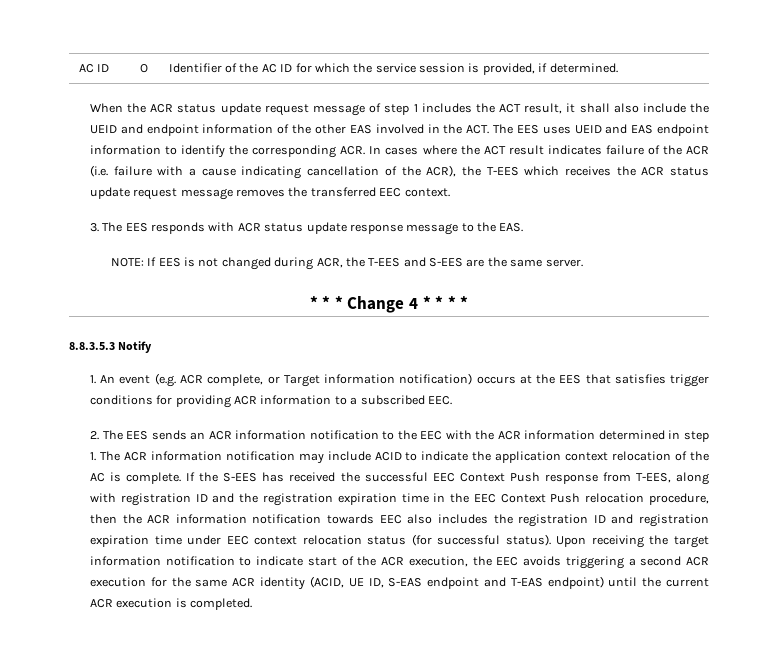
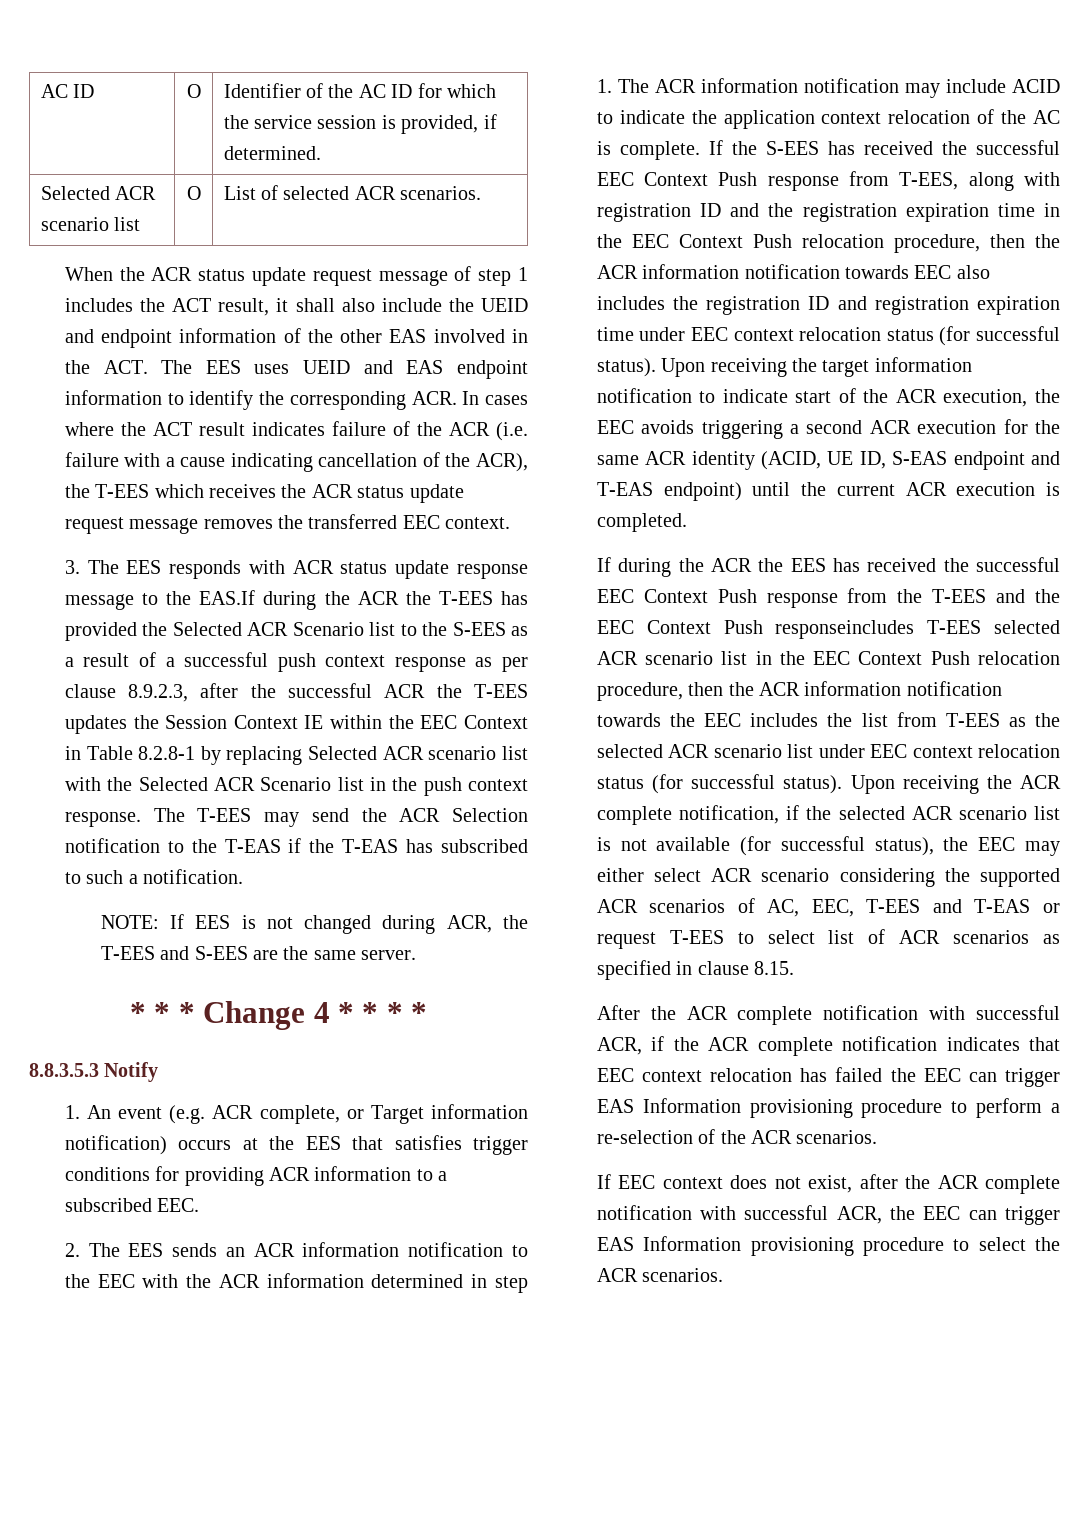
+ Selected ACR scenario list | O | List of selected ACR scenarios.
- 3. The EES responds with ACR status update response message to the EAS.
+ 3. The EES responds with ACR status update response message to the EAS.If during the ACR the T-EES has provided the Selected ACR Scenario list to the S-EES as a result of a successful push context response as per clause 8.9.2.3, after the successful ACR the T-EES updates the Session Context IE within the EEC Context in Table 8.2.8-1 by replacing Selected ACR scenario list with the Selected ACR Scenario list in the push context response. The T-EES may send the ACR Selection notification to the T-EAS if the T-EAS has subscribed to such a notification.
+ If during the ACR the EES has received the successful EEC Context Push response from the T-EES and the EEC Context Push responseincludes T-EES selected ACR scenario list in the EEC Context Push relocation procedure, then the ACR information notification towards the EEC includes the list from T-EES as the selected ACR scenario list under EEC context relocation status (for successful status). Upon receiving the ACR complete notification, if the selected ACR scenario list is not available (for successful status), the EEC may either select ACR scenario considering the supported ACR scenarios of AC, EEC, T-EES and T-EAS or request T-EES to select list of ACR scenarios as specified in clause 8.15.
+ After the ACR complete notification with successful ACR, if the ACR complete notification indicates that EEC context relocation has failed the EEC can trigger EAS Information provisioning procedure to perform a re-selection of the ACR scenarios.
+ If EEC context does not exist, after the ACR complete notification with successful ACR, the EEC can trigger EAS Information provisioning procedure to select the ACR scenarios.

